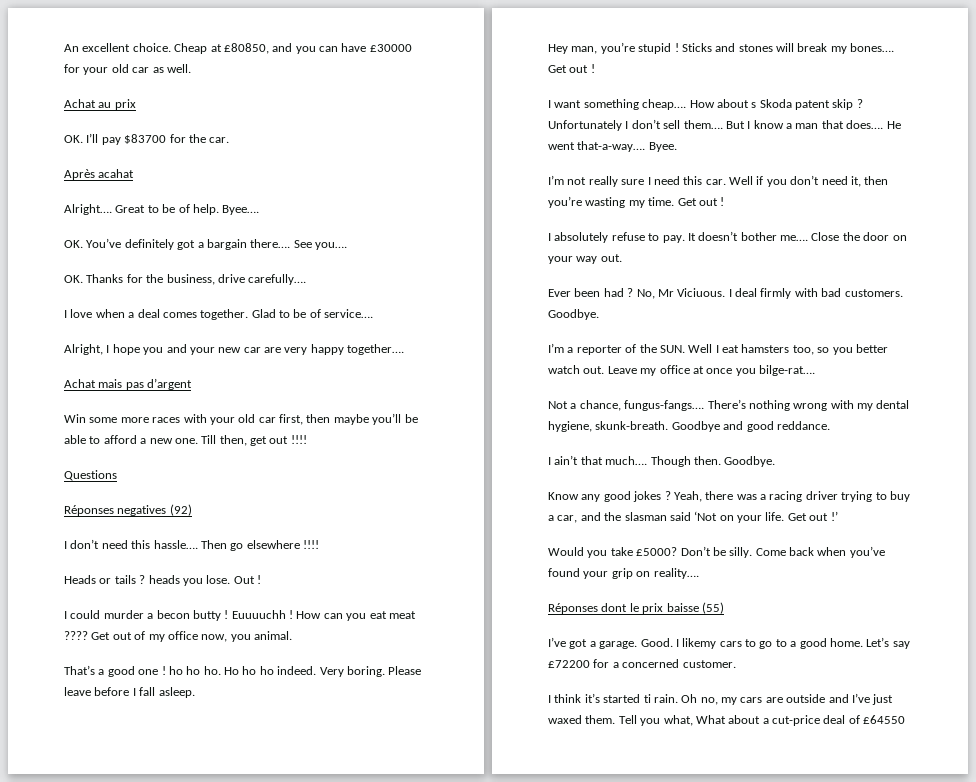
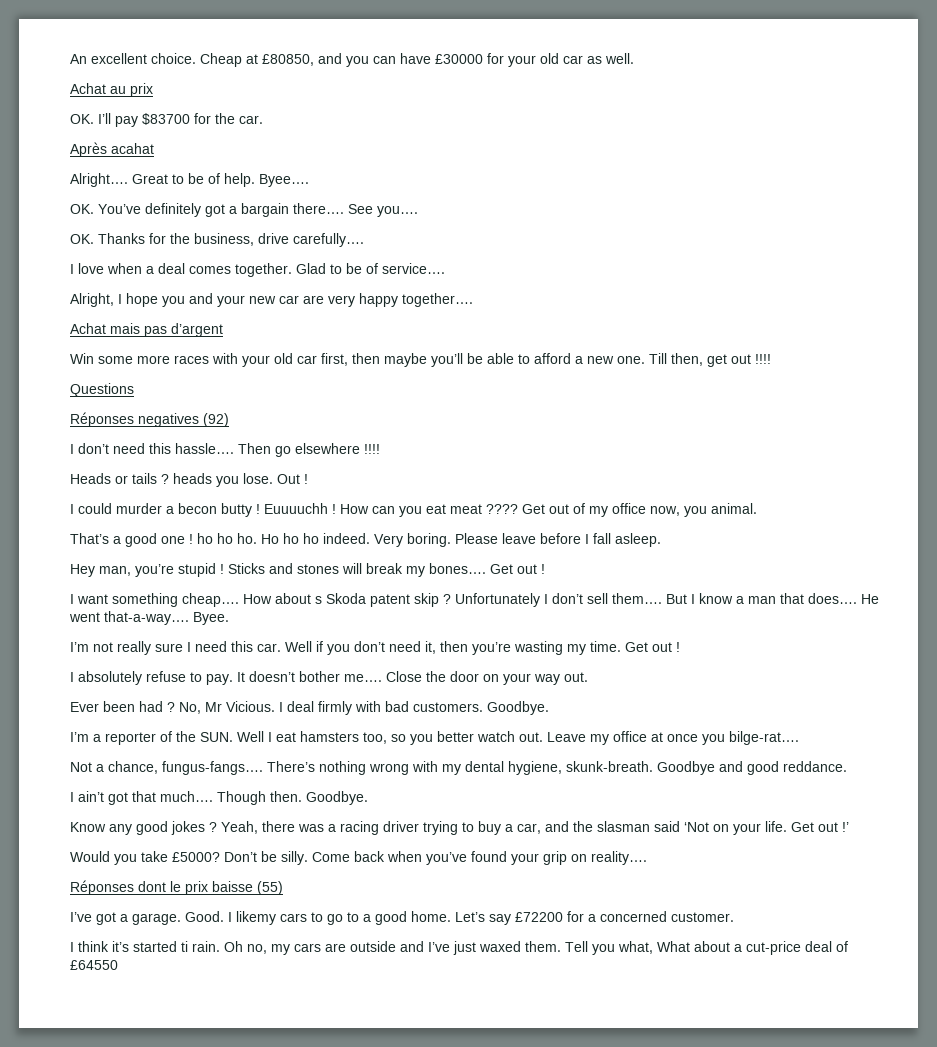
- No, Mr Viciuous.
+ No, Mr Vicious.
- I ain’t that much….
+ I ain’t got that much….

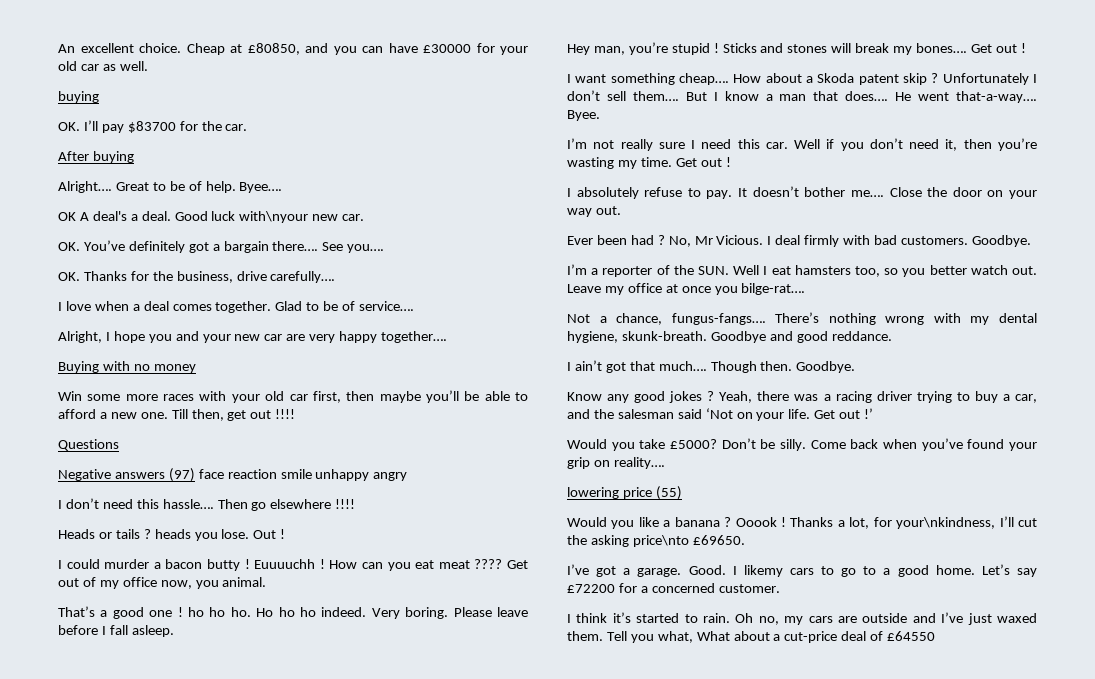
  Cheap at £80850, and you can have £30000 for your old car as well.
- Achat au prix
+ buying
- Après acahat
+ After buying
+ OK A deal's a deal. Good luck with\nyour new car.
- Achat mais pas d’argent
+ Buying with no money
- Réponses negatives (92)
+ Negative answers (97) face reaction smile unhappy angry
- I could murder a becon butty !
+ I could murder a bacon butty !
- How about s Skoda patent skip ?
+ How about a Skoda patent skip ?
- Yeah, there was a racing driver trying to buy a car, and the slasman said ‘Not on your life.
+ Yeah, there was a racing driver trying to buy a car, and the salesman said ‘Not on your life.
- Réponses dont le prix baisse (55)
+ lowering price (55)
+ Would you like a banana ? Ooook ! Thanks a lot, for your\nkindness, I’ll cut the asking price\nto £69650.
- I think it’s started ti rain.
+ I think it’s started to rain.

